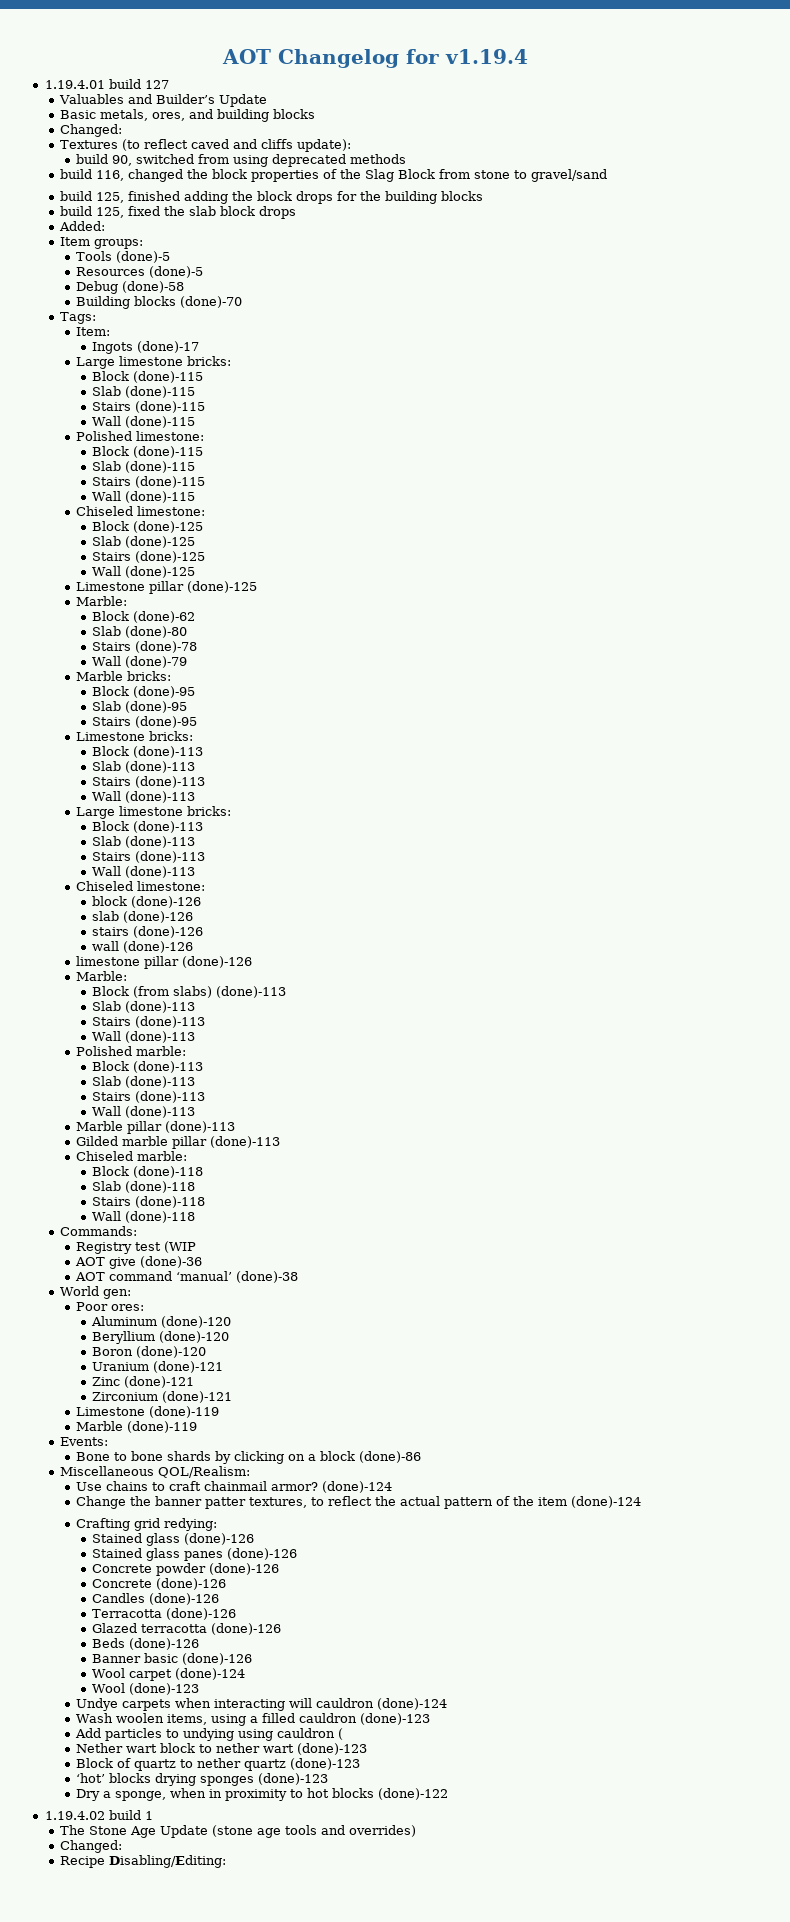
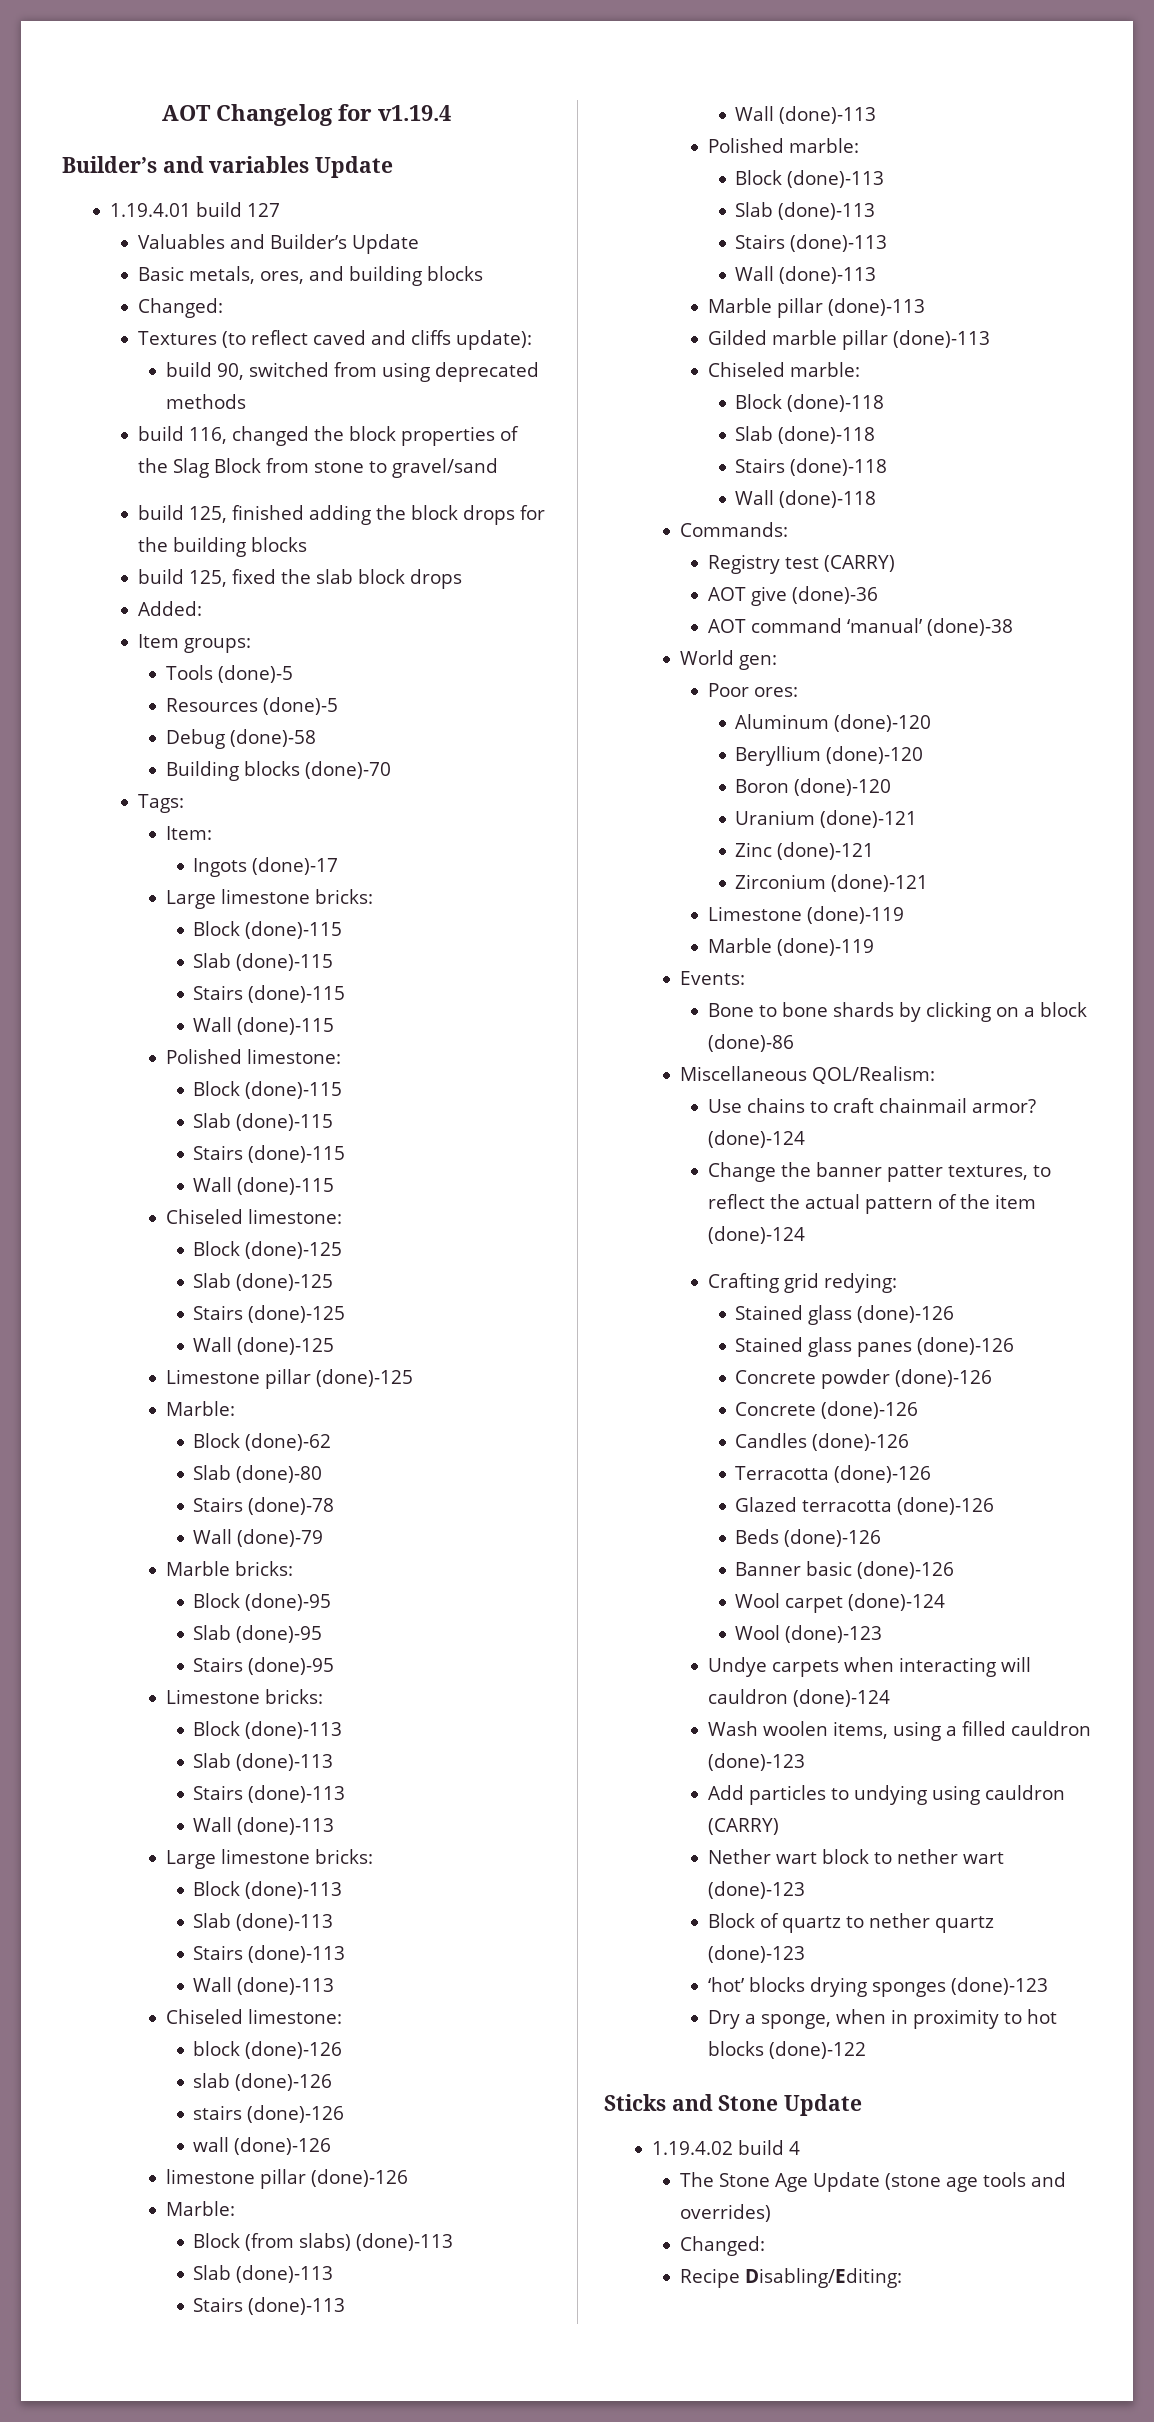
+ Builder’s and variables Update
- Registry test (WIP
+ Registry test (CARRY)
- Add particles to undying using cauldron (
+ Add particles to undying using cauldron (CARRY)
+ Sticks and Stone Update
- 1.19.4.02 build 1
+ 1.19.4.02 build 4

